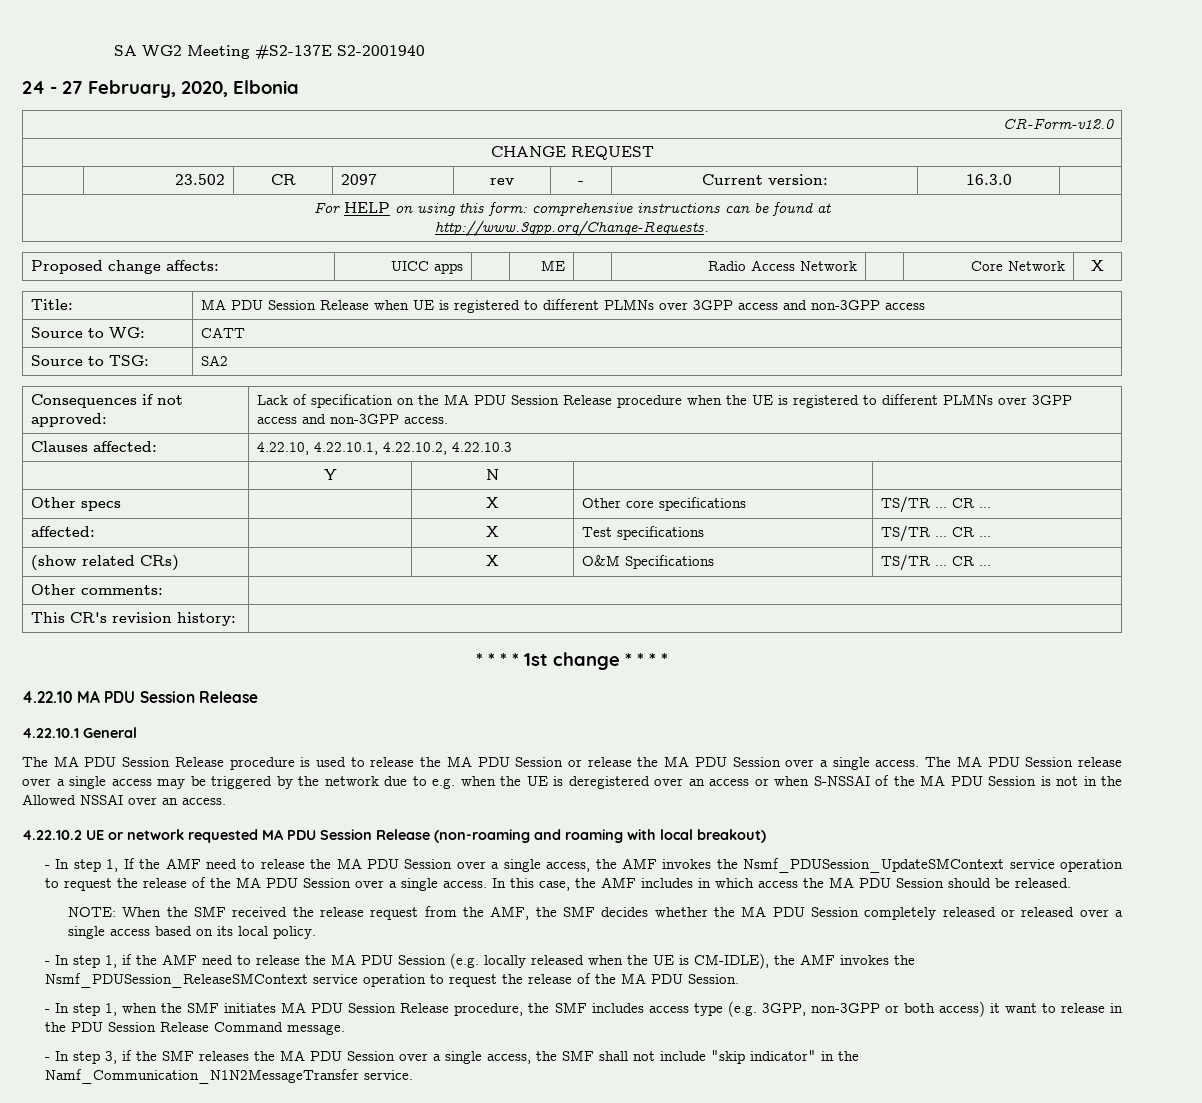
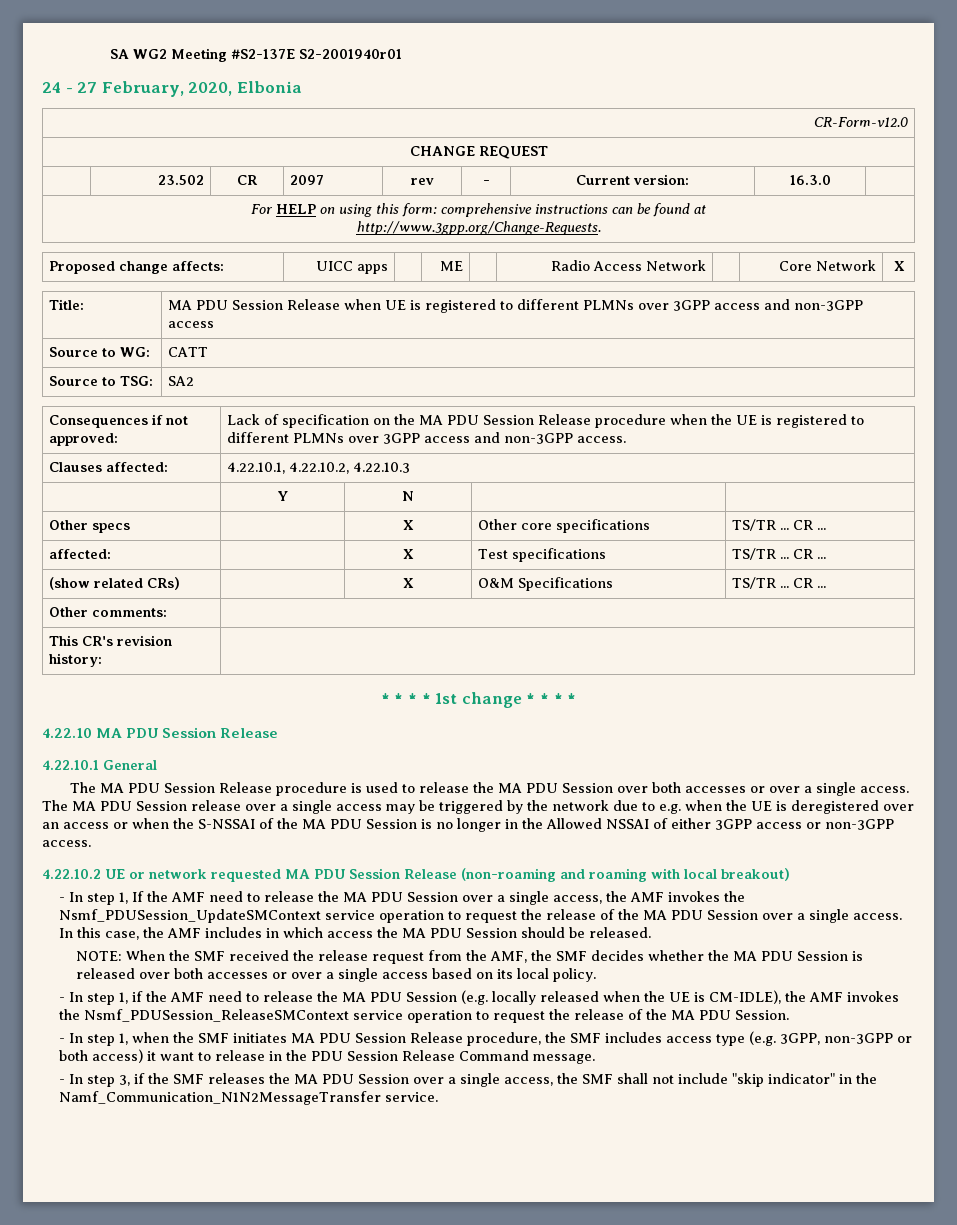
- SA WG2 Meeting #S2-137E S2-2001940
+ SA WG2 Meeting #S2-137E S2-2001940r01
- Clauses affected: | 4.22.10, 4.22.10.1, 4.22.10.2, 4.22.10.3
+ Clauses affected: | 4.22.10.1, 4.22.10.2, 4.22.10.3
- The MA PDU Session Release procedure is used to release the MA PDU Session or release the MA PDU Session over a single access.
+ The MA PDU Session Release procedure is used to release the MA PDU Session over both accesses or over a single access.
- The MA PDU Session release over a single access may be triggered by the network due to e.g. when the UE is deregistered over an access or when S-NSSAI of the MA PDU Session is not in the Allowed NSSAI over an access.
+ The MA PDU Session release over a single access may be triggered by the network due to e.g. when the UE is deregistered over an access or when the S-NSSAI of the MA PDU Session is no longer in the Allowed NSSAI of either 3GPP access or non-3GPP access.
- NOTE: When the SMF received the release request from the AMF, the SMF decides whether the MA PDU Session completely released or released over a single access based on its local policy.
+ NOTE: When the SMF received the release request from the AMF, the SMF decides whether the MA PDU Session is released over both accesses or over a single access based on its local policy.

